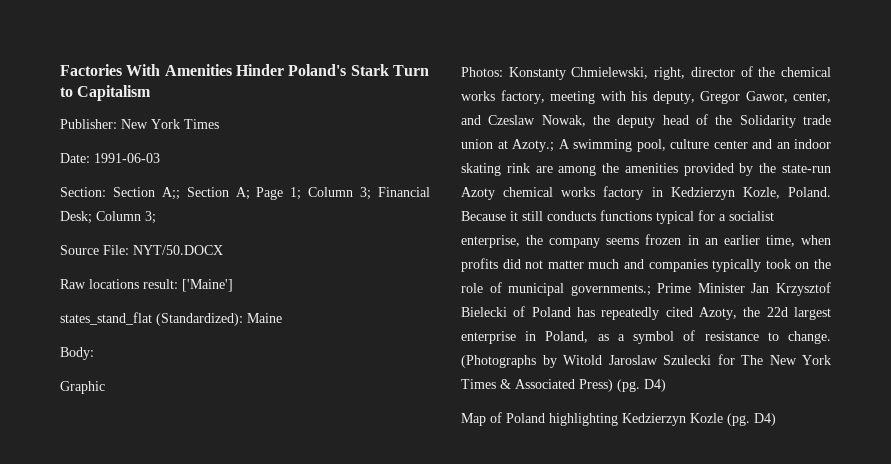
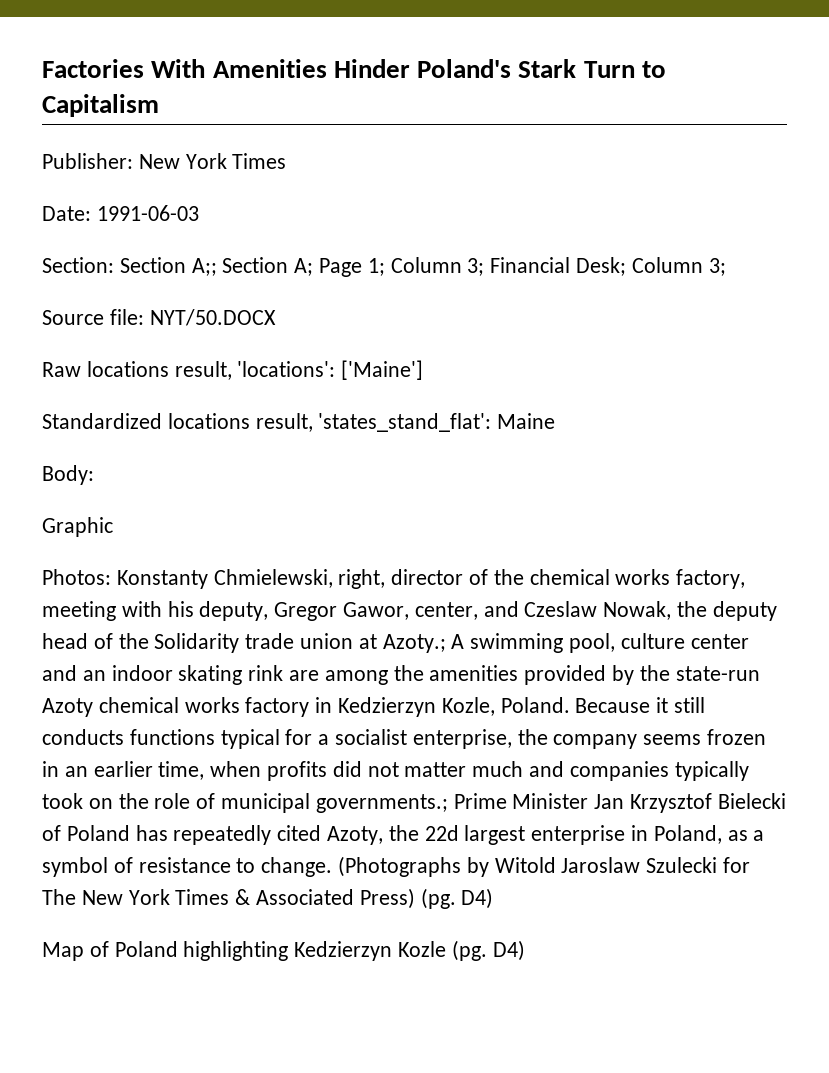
- Source File: NYT/50.DOCX
+ Source file: NYT/50.DOCX
- Raw locations result: ['Maine']
+ Raw locations result, 'locations': ['Maine']
- states_stand_flat (Standardized): Maine
+ Standardized locations result, 'states_stand_flat': Maine

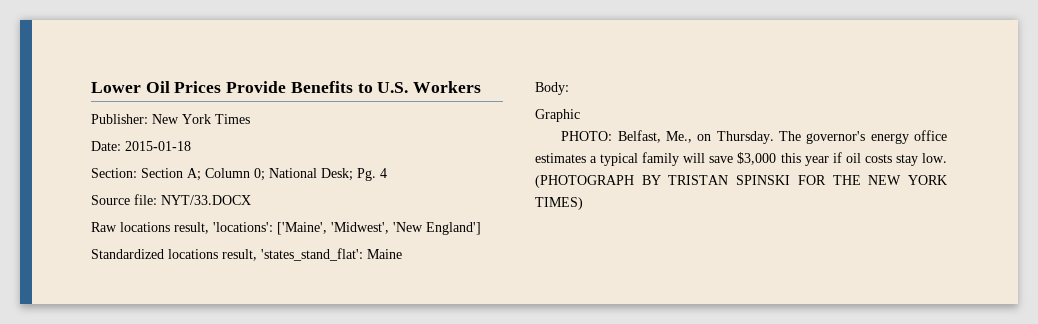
- Factories With Amenities Hinder Poland's Stark Turn to Capitalism
+ Lower Oil Prices Provide Benefits to U.S. Workers
- Date: 1991-06-03
+ Date: 2015-01-18
- Section: Section A;; Section A; Page 1; Column 3; Financial Desk; Column 3;
+ Section: Section A; Column 0; National Desk; Pg. 4
- Source file: NYT/50.DOCX
+ Source file: NYT/33.DOCX
- Raw locations result, 'locations': ['Maine']
+ Raw locations result, 'locations': ['Maine', 'Midwest', 'New England']
- Photos: Konstanty Chmielewski, right, director of the chemical works factory, meeting with his deputy, Gregor Gawor, center, and Czeslaw Nowak, the deputy head of the Solidarity trade union at Azoty.; A swimming pool, culture center and an indoor skating rink are among the amenities provided by the state-run Azoty chemical works factory in Kedzierzyn Kozle, Poland. Because it still conducts functions typical for a socialist enterprise, the company seems frozen in an earlier time, when profits did not matter much and companies typically took on the role of municipal governments.; Prime Minister Jan Krzysztof Bielecki of Poland has repeatedly cited Azoty, the 22d largest enterprise in Poland, as a symbol of resistance to change. (Photographs by Witold Jaroslaw Szulecki for The New York Times & Associated Press) (pg. D4)
- Map of Poland highlighting Kedzierzyn Kozle (pg. D4)
+ PHOTO: Belfast, Me., on Thursday. The governor's energy office estimates a typical family will save $3,000 this year if oil costs stay low. (PHOTOGRAPH BY TRISTAN SPINSKI FOR THE NEW YORK TIMES)

